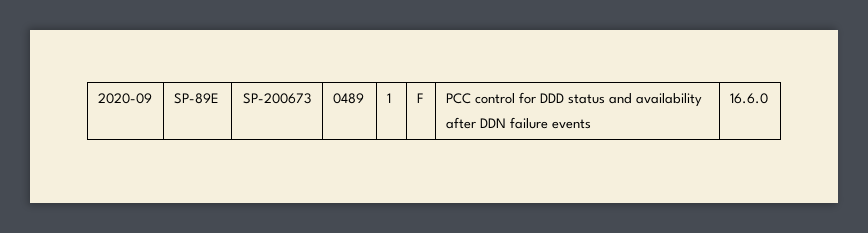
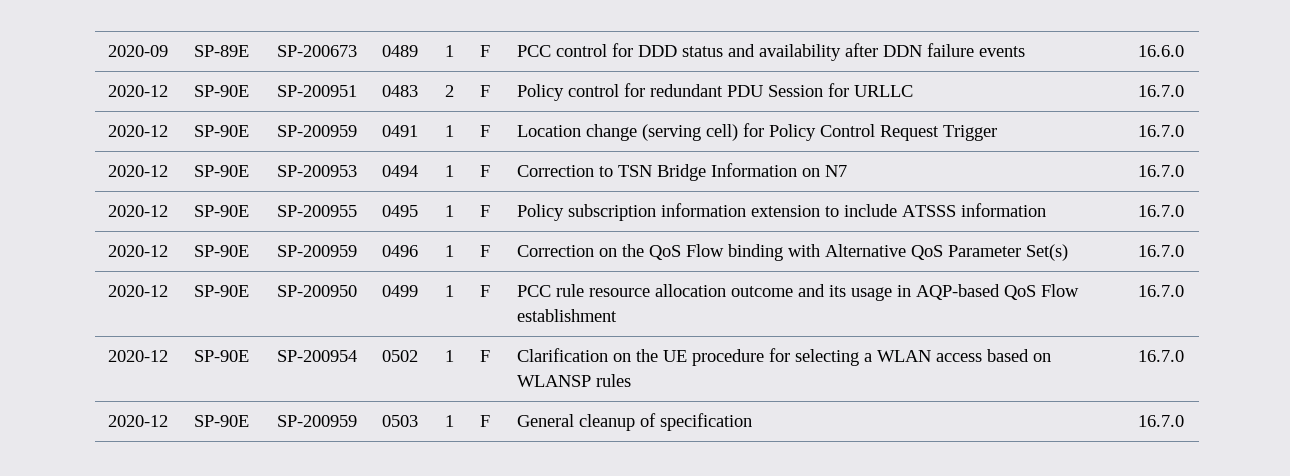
+ 2020-12 | SP-90E | SP-200951 | 0483 | 2 | F | Policy control for redundant PDU Session for URLLC | 16.7.0
+ 2020-12 | SP-90E | SP-200959 | 0491 | 1 | F | Location change (serving cell) for Policy Control Request Trigger | 16.7.0
+ 2020-12 | SP-90E | SP-200953 | 0494 | 1 | F | Correction to TSN Bridge Information on N7 | 16.7.0
+ 2020-12 | SP-90E | SP-200955 | 0495 | 1 | F | Policy subscription information extension to include ATSSS information | 16.7.0
+ 2020-12 | SP-90E | SP-200959 | 0496 | 1 | F | Correction on the QoS Flow binding with Alternative QoS Parameter Set(s) | 16.7.0
+ 2020-12 | SP-90E | SP-200950 | 0499 | 1 | F | PCC rule resource allocation outcome and its usage in AQP-based QoS Flow establishment | 16.7.0
+ 2020-12 | SP-90E | SP-200954 | 0502 | 1 | F | Clarification on the UE procedure for selecting a WLAN access based on WLANSP rules | 16.7.0
+ 2020-12 | SP-90E | SP-200959 | 0503 | 1 | F | General cleanup of specification | 16.7.0

